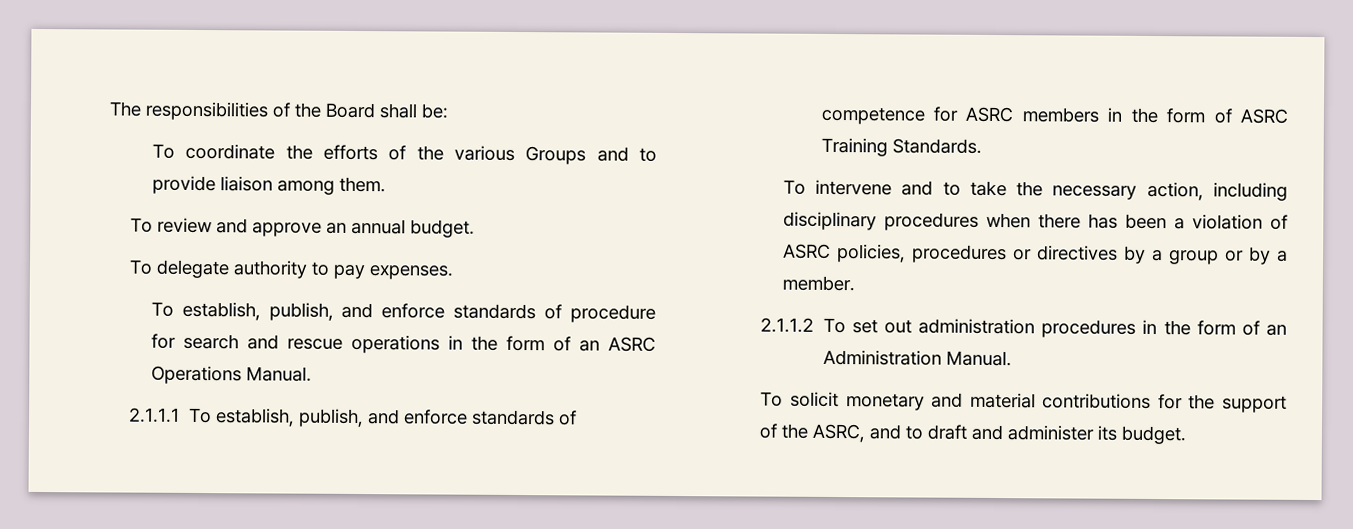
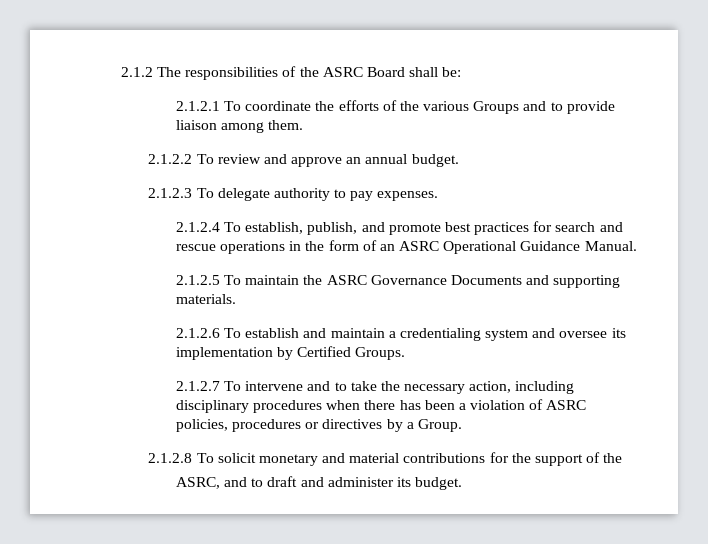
- The responsibilities of the Board shall be:
+ 2.1.2 The responsibilities of the ASRC Board shall be:
- To coordinate the efforts of the various Groups and to provide liaison among them.
+ 2.1.2.1 To coordinate the efforts of the various Groups and to provide liaison among them.
- To review and approve an annual budget.
+ 2.1.2.2 To review and approve an annual budget.
- To delegate authority to pay expenses.
+ 2.1.2.3 To delegate authority to pay expenses.
- To establish, publish, and enforce standards of procedure for search and rescue operations in the form of an ASRC Operations Manual.
- 2.1.1.1 To establish, publish, and enforce standards of competence for ASRC members in the form of ASRC Training Standards.
- To intervene and to take the necessary action, including disciplinary procedures when there has been a violation of ASRC policies, procedures or directives by a group or by a member.
- 2.1.1.2 To set out administration procedures in the form of an Administration Manual.
- To solicit monetary and material contributions for the support of the ASRC, and to draft and administer its budget.
+ 2.1.2.4 To establish, publish, and promote best practices for search and rescue operations in the form of an ASRC Operational Guidance Manual.
+ 2.1.2.5 To maintain the ASRC Governance Documents and supporting materials.
+ 2.1.2.6 To establish and maintain a credentialing system and oversee its implementation by Certified Groups.
+ 2.1.2.7 To intervene and to take the necessary action, including disciplinary procedures when there has been a violation of ASRC policies, procedures or directives by a Group.
+ 2.1.2.8 To solicit monetary and material contributions for the support of the
+ ASRC, and to draft and administer its budget.

